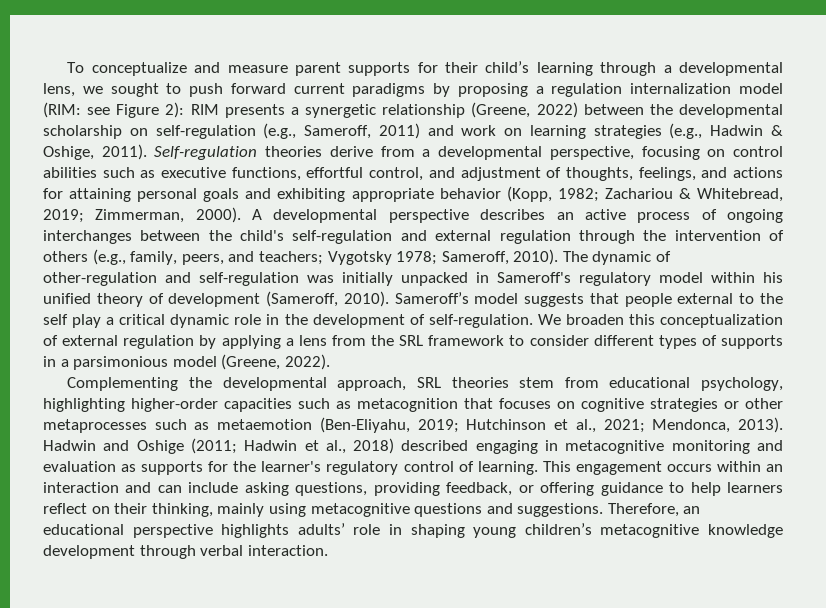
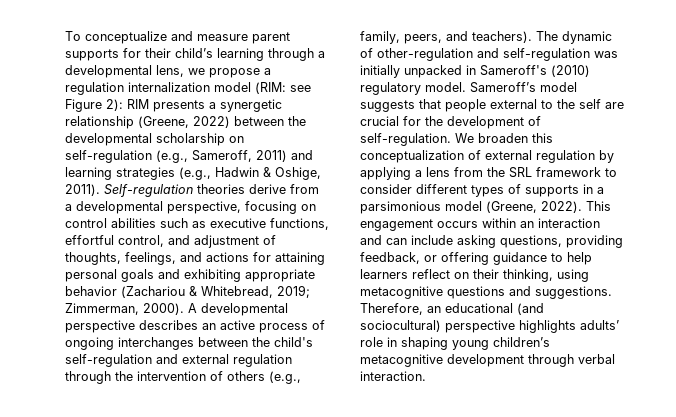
- To conceptualize and measure parent supports for their child’s learning through a developmental lens, we sought to push forward current paradigms by proposing a regulation internalization model (RIM: see Figure 2): RIM presents a synergetic relationship (Greene, 2022) between the developmental scholarship on self-regulation (e.g., Sameroff, 2011) and work on learning strategies (e.g., Hadwin & Oshige, 2011).
+ To conceptualize and measure parent supports for their child’s learning through a developmental lens, we propose a regulation internalization model (RIM: see Figure 2): RIM presents a synergetic relationship (Greene, 2022) between the developmental scholarship on self-regulation (e.g., Sameroff, 2011) and learning strategies (e.g., Hadwin & Oshige, 2011).
- Self-regulation theories derive from a developmental perspective, focusing on control abilities such as executive functions, effortful control, and adjustment of thoughts, feelings, and actions for attaining personal goals and exhibiting appropriate behavior (Kopp, 1982; Zachariou & Whitebread, 2019; Zimmerman, 2000).
+ Self-regulation theories derive from a developmental perspective, focusing on control abilities such as executive functions, effortful control, and adjustment of thoughts, feelings, and actions for attaining personal goals and exhibiting appropriate behavior (Zachariou & Whitebread, 2019; Zimmerman, 2000).
- A developmental perspective describes an active process of ongoing interchanges between the child's self-regulation and external regulation through the intervention of others (e.g., family, peers, and teachers; Vygotsky 1978; Sameroff, 2010).
+ A developmental perspective describes an active process of ongoing interchanges between the child's self-regulation and external regulation through the intervention of others (e.g., family, peers, and teachers).
- The dynamic of other-regulation and self-regulation was initially unpacked in Sameroff's regulatory model within his unified theory of development (Sameroff, 2010).
+ The dynamic of other-regulation and self-regulation was initially unpacked in Sameroff's (2010) regulatory model.
- Sameroff’s model suggests that people external to the self play a critical dynamic role in the development of self-regulation.
+ Sameroff’s model suggests that people external to the self are crucial for the development of self-regulation.
- We broaden this conceptualization of external regulation by applying a lens from the SRL framework to consider different types of supports in a parsimonious model (Greene, 2022).
- Complementing the developmental approach, SRL theories stem from educational psychology, highlighting higher-order capacities such as metacognition that focuses on cognitive strategies or other metaprocesses such as metaemotion (Ben-Eliyahu, 2019; Hutchinson et al., 2021; Mendonca, 2013). Hadwin and Oshige (2011; Hadwin et al., 2018) described engaging in metacognitive monitoring and evaluation as supports for the learner's regulatory control of learning. This engagement occurs within an interaction and can include asking questions, providing feedback, or offering guidance to help learners reflect on their thinking, mainly using metacognitive questions and suggestions.
+ We broaden this conceptualization of external regulation by applying a lens from the SRL framework to consider different types of supports in a parsimonious model (Greene, 2022). This engagement occurs within an interaction and can include asking questions, providing feedback, or offering guidance to help learners reflect on their thinking, using metacognitive questions and suggestions.
- Therefore, an educational perspective highlights adults’ role in shaping young children’s metacognitive knowledge development through verbal interaction.
+ Therefore, an educational (and sociocultural) perspective highlights adults’ role in shaping young children’s metacognitive development through verbal interaction.

